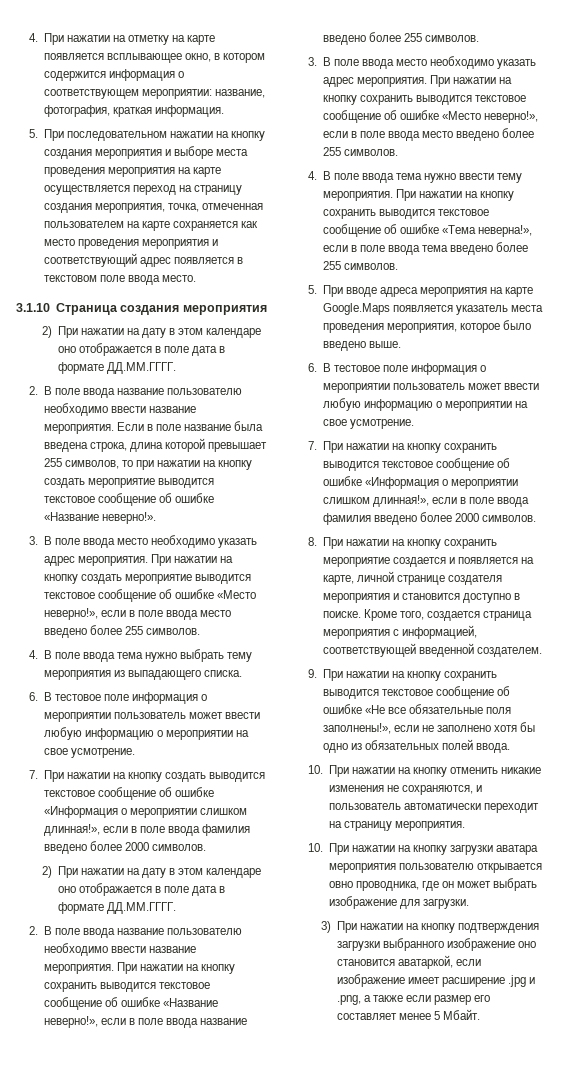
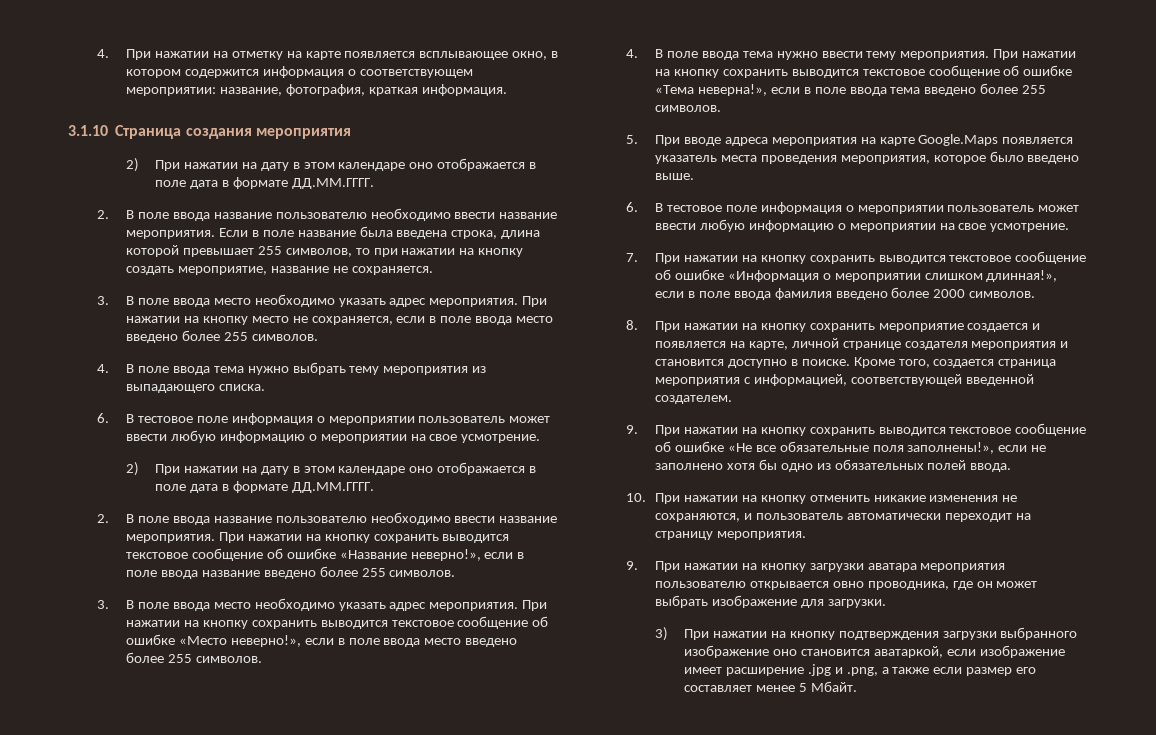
- 5. При последовательном нажатии на кнопку создания мероприятия и выборе места проведения мероприятия на карте осуществляется переход на страницу создания мероприятия, точка, отмеченная пользователем на карте сохраняется как место проведения мероприятия и соответствующий адрес появляется в текстовом поле ввода место.
- Если в поле название была введена строка, длина которой превышает 255 символов, то при нажатии на кнопку создать мероприятие выводится текстовое сообщение об ошибке «Название неверно!».
+ Если в поле название была введена строка, длина которой превышает 255 символов, то при нажатии на кнопку создать мероприятие, название не сохраняется.
- При нажатии на кнопку создать мероприятие выводится текстовое сообщение об ошибке «Место неверно!», если в поле ввода место введено более 255 символов.
+ При нажатии на кнопку место не сохраняется, если в поле ввода место введено более 255 символов.
- 7. При нажатии на кнопку создать выводится текстовое сообщение об ошибке «Информация о мероприятии слишком длинная!», если в поле ввода фамилия введено более 2000 символов.
- 10. При нажатии на кнопку загрузки аватара мероприятия пользователю открывается овно проводника, где он может выбрать изображение для загрузки.
+ 9. При нажатии на кнопку загрузки аватара мероприятия пользователю открывается овно проводника, где он может выбрать изображение для загрузки.

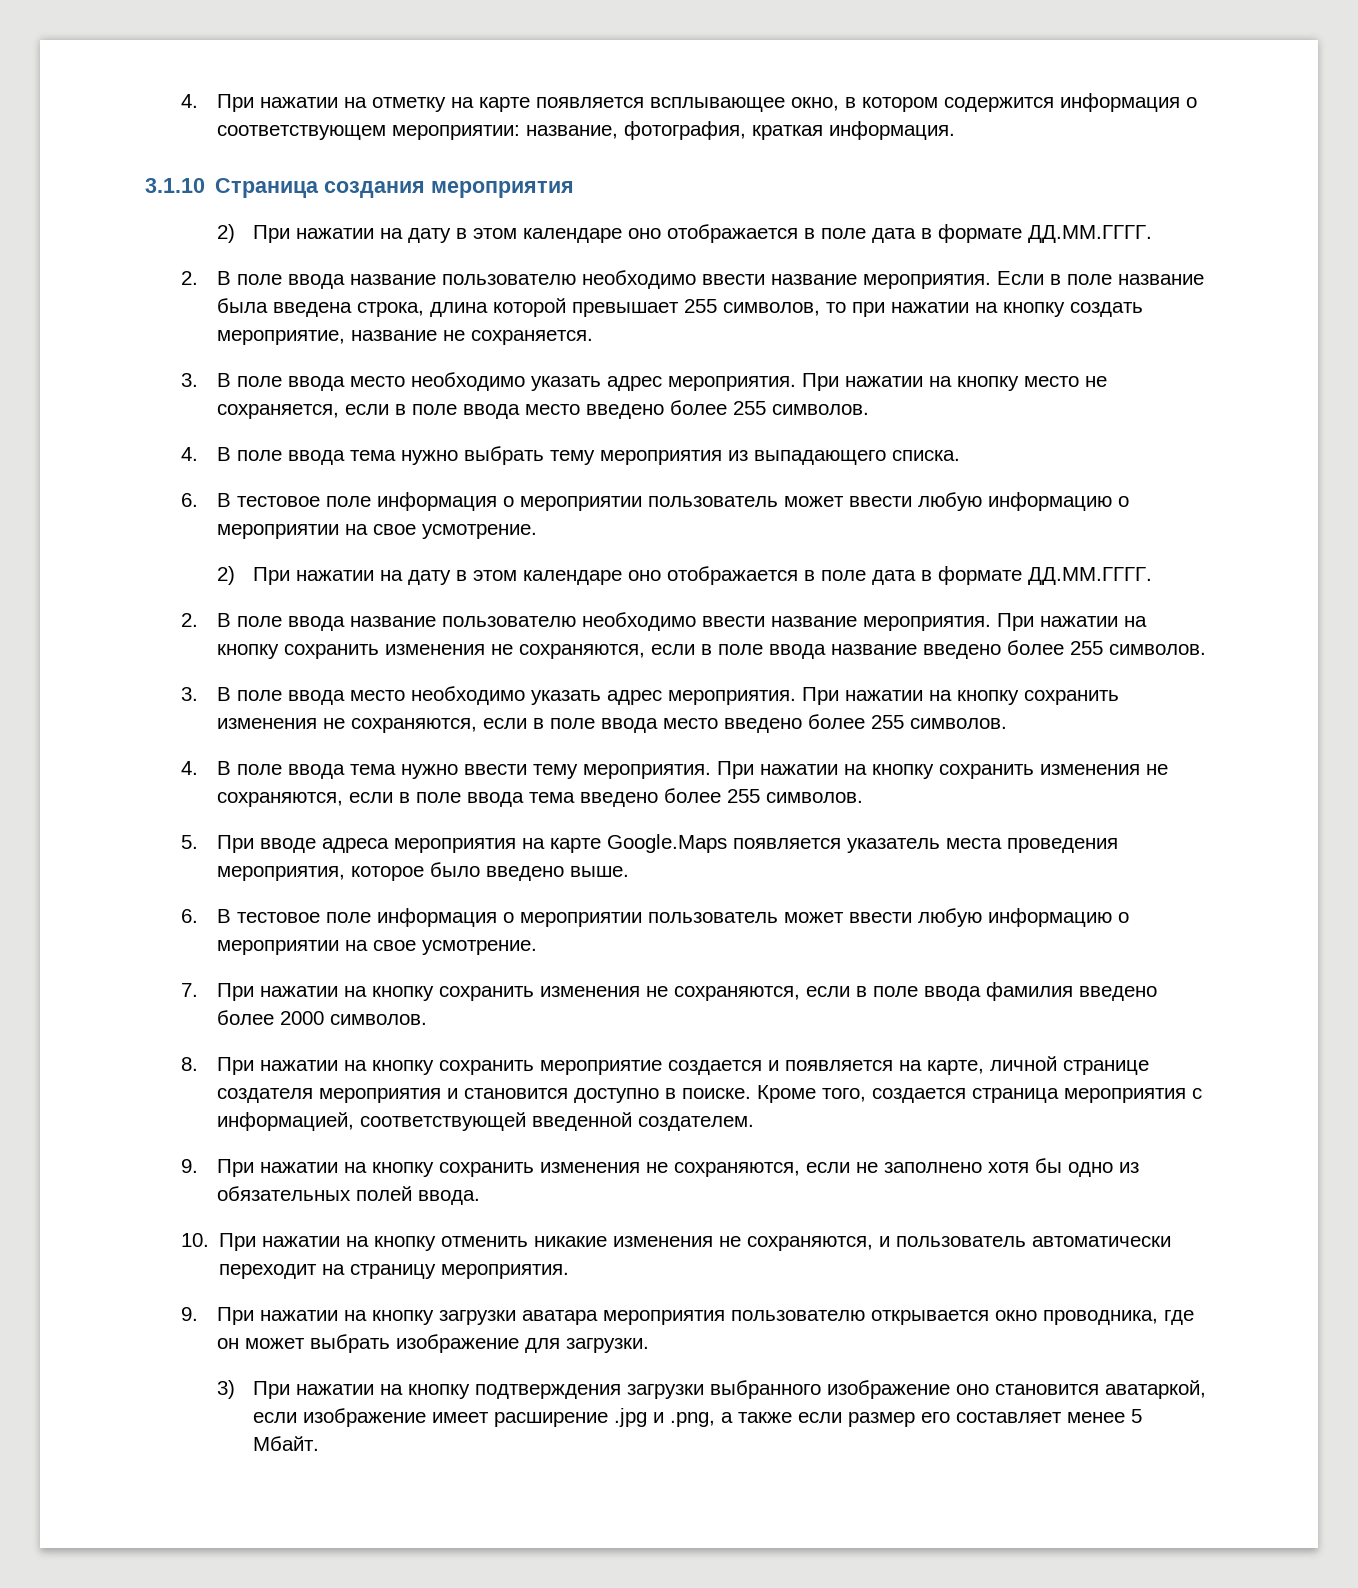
- При нажатии на кнопку сохранить выводится текстовое сообщение об ошибке «Название неверно!», если в поле ввода название введено более 255 символов.
+ При нажатии на кнопку сохранить изменения не сохраняются, если в поле ввода название введено более 255 символов.
- При нажатии на кнопку сохранить выводится текстовое сообщение об ошибке «Место неверно!», если в поле ввода место введено более 255 символов.
+ При нажатии на кнопку сохранить изменения не сохраняются, если в поле ввода место введено более 255 символов.
- При нажатии на кнопку сохранить выводится текстовое сообщение об ошибке «Тема неверна!», если в поле ввода тема введено более 255 символов.
+ При нажатии на кнопку сохранить изменения не сохраняются, если в поле ввода тема введено более 255 символов.
- 7. При нажатии на кнопку сохранить выводится текстовое сообщение об ошибке «Информация о мероприятии слишком длинная!», если в поле ввода фамилия введено более 2000 символов.
+ 7. При нажатии на кнопку сохранить изменения не сохраняются, если в поле ввода фамилия введено более 2000 символов.
- 9. При нажатии на кнопку сохранить выводится текстовое сообщение об ошибке «Не все обязательные поля заполнены!», если не заполнено хотя бы одно из обязательных полей ввода.
+ 9. При нажатии на кнопку сохранить изменения не сохраняются, если не заполнено хотя бы одно из обязательных полей ввода.
- 9. При нажатии на кнопку загрузки аватара мероприятия пользователю открывается овно проводника, где он может выбрать изображение для загрузки.
+ 9. При нажатии на кнопку загрузки аватара мероприятия пользователю открывается окно проводника, где он может выбрать изображение для загрузки.

